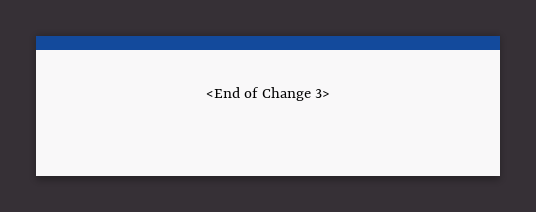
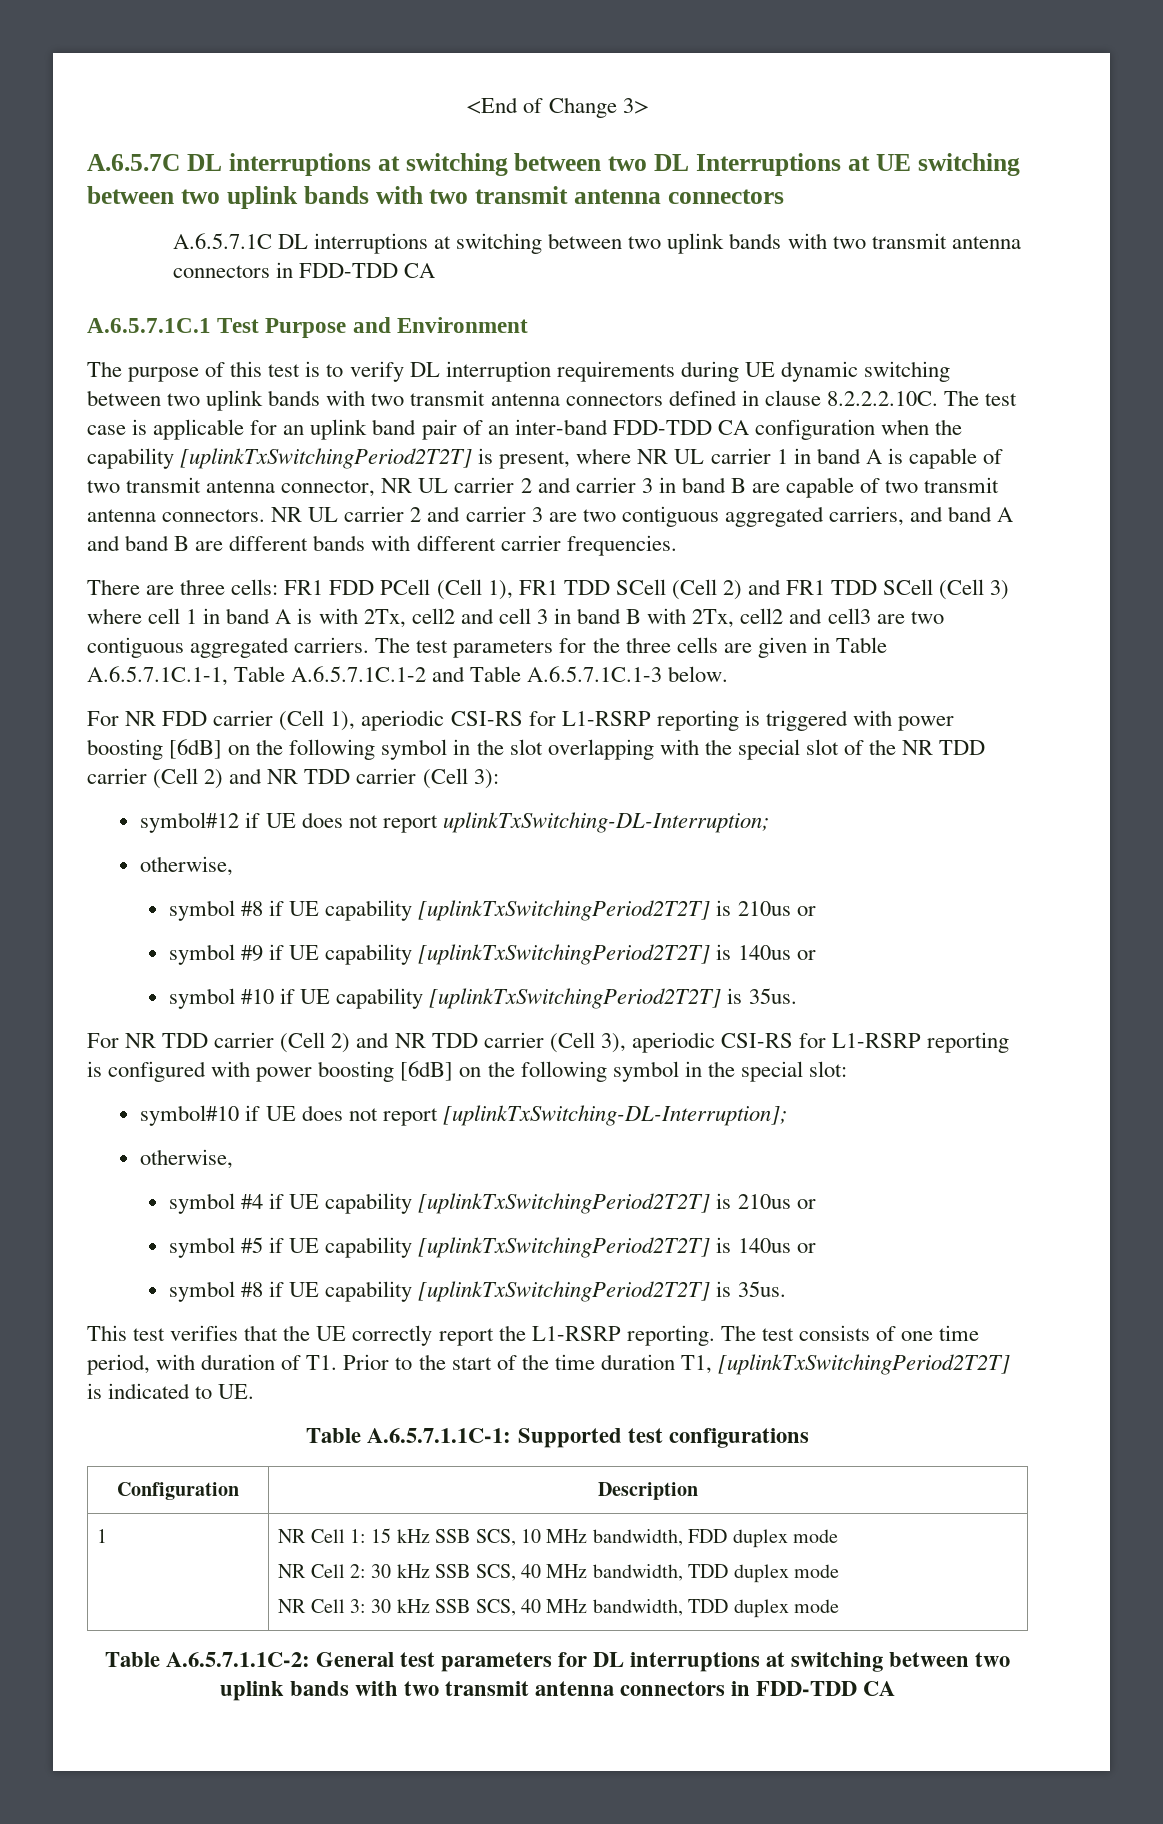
+ A.6.5.7C DL interruptions at switching between two DL Interruptions at UE switching between two uplink bands with two transmit antenna connectors
+ A.6.5.7.1C DL interruptions at switching between two uplink bands with two transmit antenna connectors in FDD-TDD CA
+ A.6.5.7.1C.1 Test Purpose and Environment
+ The purpose of this test is to verify DL interruption requirements during UE dynamic switching between two uplink bands with two transmit antenna connectors defined in clause 8.2.2.2.10C. The test case is applicable for an uplink band pair of an inter-band FDD-TDD CA configuration when the capability [uplinkTxSwitchingPeriod2T2T] is present, where NR UL carrier 1 in band A is capable of two transmit antenna connector, NR UL carrier 2 and carrier 3 in band B are capable of two transmit antenna connectors. NR UL carrier 2 and carrier 3 are two contiguous aggregated carriers, and band A and band B are different bands with different carrier frequencies.
+ There are three cells: FR1 FDD PCell (Cell 1), FR1 TDD SCell (Cell 2) and FR1 TDD SCell (Cell 3) where cell 1 in band A is with 2Tx, cell2 and cell 3 in band B with 2Tx, cell2 and cell3 are two contiguous aggregated carriers. The test parameters for the three cells are given in Table A.6.5.7.1C.1-1, Table A.6.5.7.1C.1-2 and Table A.6.5.7.1C.1-3 below.
+ For NR FDD carrier (Cell 1), aperiodic CSI-RS for L1-RSRP reporting is triggered with power boosting [6dB] on the following symbol in the slot overlapping with the special slot of the NR TDD carrier (Cell 2) and NR TDD carrier (Cell 3):
+ symbol#12 if UE does not report uplinkTxSwitching-DL-Interruption;
+ otherwise,
+ symbol #8 if UE capability [uplinkTxSwitchingPeriod2T2T] is 210us or
+ symbol #9 if UE capability [uplinkTxSwitchingPeriod2T2T] is 140us or
+ symbol #10 if UE capability [uplinkTxSwitchingPeriod2T2T] is 35us.
+ For NR TDD carrier (Cell 2) and NR TDD carrier (Cell 3), aperiodic CSI-RS for L1-RSRP reporting is configured with power boosting [6dB] on the following symbol in the special slot:
+ symbol#10 if UE does not report [uplinkTxSwitching-DL-Interruption];
+ otherwise,
+ symbol #4 if UE capability [uplinkTxSwitchingPeriod2T2T] is 210us or
+ symbol #5 if UE capability [uplinkTxSwitchingPeriod2T2T] is 140us or
+ symbol #8 if UE capability [uplinkTxSwitchingPeriod2T2T] is 35us.
+ This test verifies that the UE correctly report the L1-RSRP reporting. The test consists of one time period, with duration of T1. Prior to the start of the time duration T1, [uplinkTxSwitchingPeriod2T2T] is indicated to UE.
+ Table A.6.5.7.1.1C-1: Supported test configurations
+ Configuration | Description
+ 1 | NR Cell 1: 15 kHz SSB SCS, 10 MHz bandwidth, FDD duplex mode
+ NR Cell 2: 30 kHz SSB SCS, 40 MHz bandwidth, TDD duplex mode
+ NR Cell 3: 30 kHz SSB SCS, 40 MHz bandwidth, TDD duplex mode
+ Table A.6.5.7.1.1C-2: General test parameters for DL interruptions at switching between two uplink bands with two transmit antenna connectors in FDD-TDD CA

